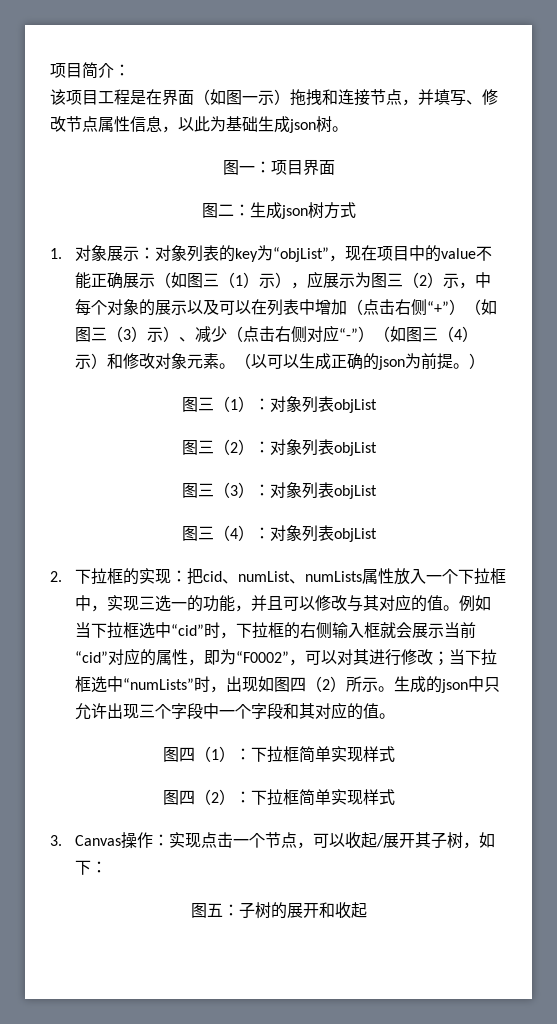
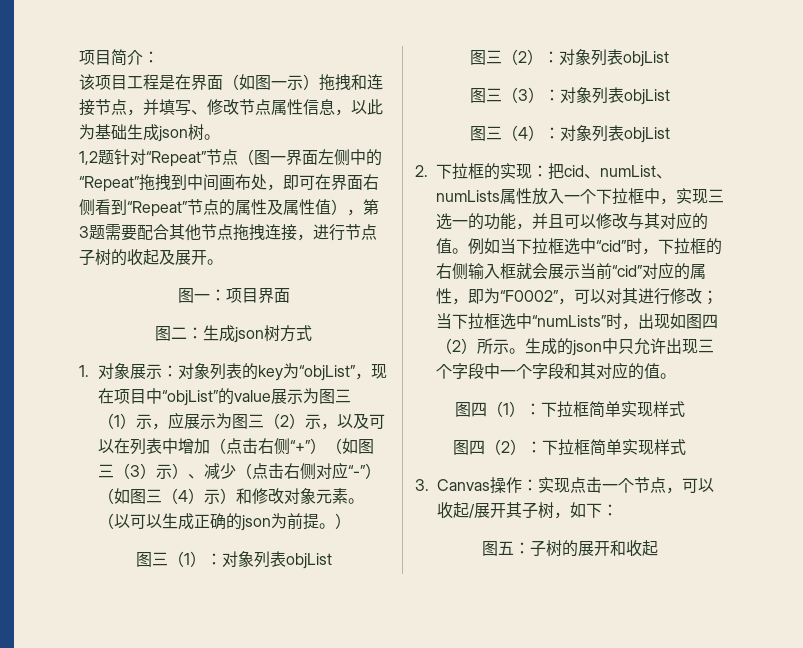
+ 1,2题针对“Repeat”节点（图一界面左侧中的“Repeat”拖拽到中间画布处，即可在界面右侧看到“Repeat”节点的属性及属性值），第3题需要配合其他节点拖拽连接，进行节点子树的收起及展开。
- 1.对象展示：对象列表的key为“objList”，现在项目中的value不能正确展示（如图三（1）示），应展示为图三（2）示，中每个对象的展示以及可以在列表中增加（点击右侧“+”）（如图三（3）示）、减少（点击右侧对应“-”）（如图三（4）示）和修改对象元素。
+ 1.对象展示：对象列表的key为“objList”，现在项目中“objList”的value展示为图三（1）示，应展示为图三（2）示，以及可以在列表中增加（点击右侧“+”）（如图三（3）示）、减少（点击右侧对应“-”）（如图三（4）示）和修改对象元素。

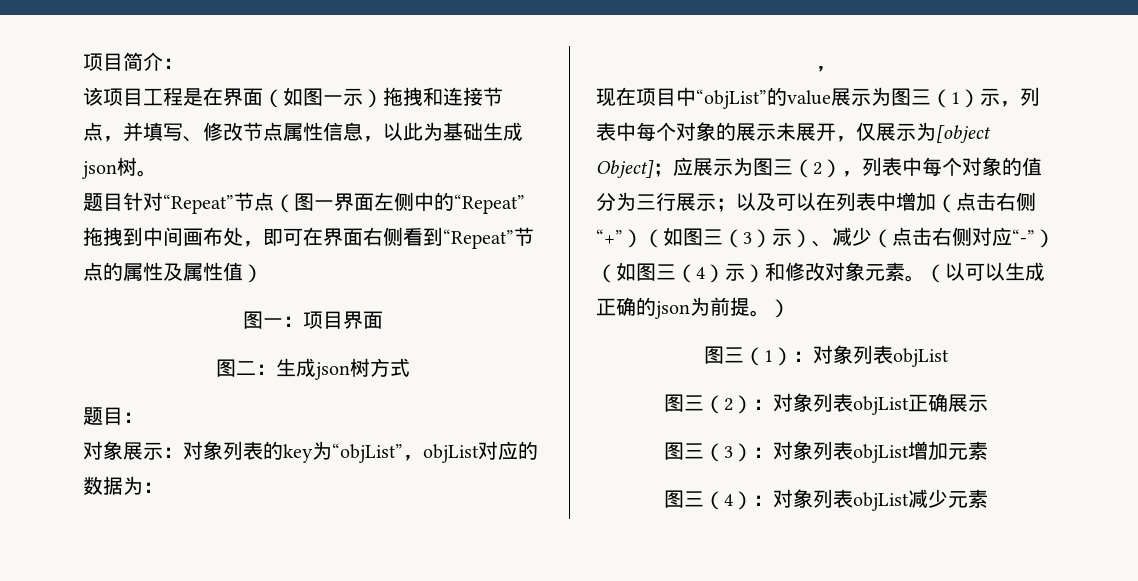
- 1,2题针对“Repeat”节点（图一界面左侧中的“Repeat”拖拽到中间画布处，即可在界面右侧看到“Repeat”节点的属性及属性值），第3题需要配合其他节点拖拽连接，进行节点子树的收起及展开。
+ 题目针对“Repeat”节点（图一界面左侧中的“Repeat”拖拽到中间画布处，即可在界面右侧看到“Repeat”节点的属性及属性值）
- 1.对象展示：对象列表的key为“objList”，现在项目中“objList”的value展示为图三（1）示，应展示为图三（2）示，以及可以在列表中增加（点击右侧“+”）（如图三（3）示）、减少（点击右侧对应“-”）（如图三（4）示）和修改对象元素。
+ 题目：
+ 对象展示：对象列表的key为“objList”，objList对应的数据为：
+ ，
+ 现在项目中“objList”的value展示为图三（1）示，列表中每个对象的展示未展开，仅展示为[object Object]；应展示为图三（2），列表中每个对象的值分为三行展示；以及可以在列表中增加（点击右侧“+”）（如图三（3）示）、减少（点击右侧对应“-”）（如图三（4）示）和修改对象元素。
- 图三（2）：对象列表objList
+ 图三（2）：对象列表objList正确展示
- 图三（3）：对象列表objList
+ 图三（3）：对象列表objList增加元素
- 图三（4）：对象列表objList
- 2.下拉框的实现：把cid、numList、numLists属性放入一个下拉框中，实现三选一的功能，并且可以修改与其对应的值。例如当下拉框选中“cid”时，下拉框的右侧输入框就会展示当前“cid”对应的属性，即为“F0002”，可以对其进行修改；当下拉框选中“numLists”时，出现如图四（2）所示。生成的json中只允许出现三个字段中一个字段和其对应的值。
- 图四（1）：下拉框简单实现样式
- 图四（2）：下拉框简单实现样式
- 3. Canvas操作：实现点击一个节点，可以收起/展开其子树，如下：
- 图五：子树的展开和收起
+ 图三（4）：对象列表objList减少元素

